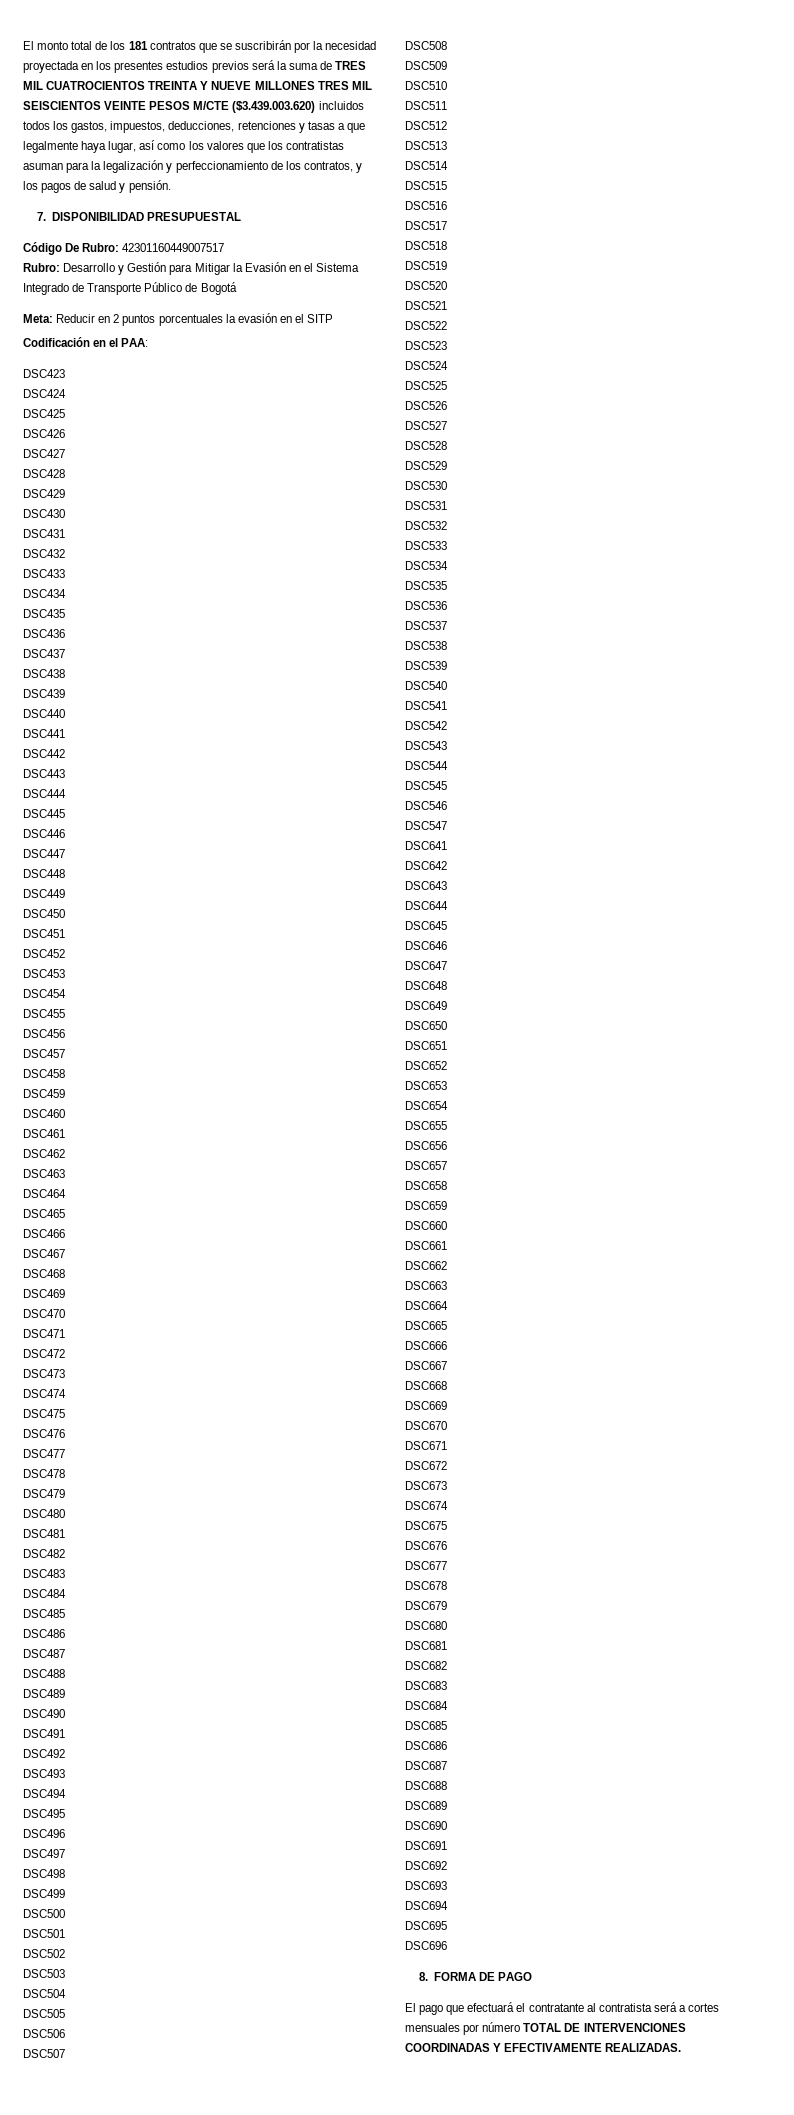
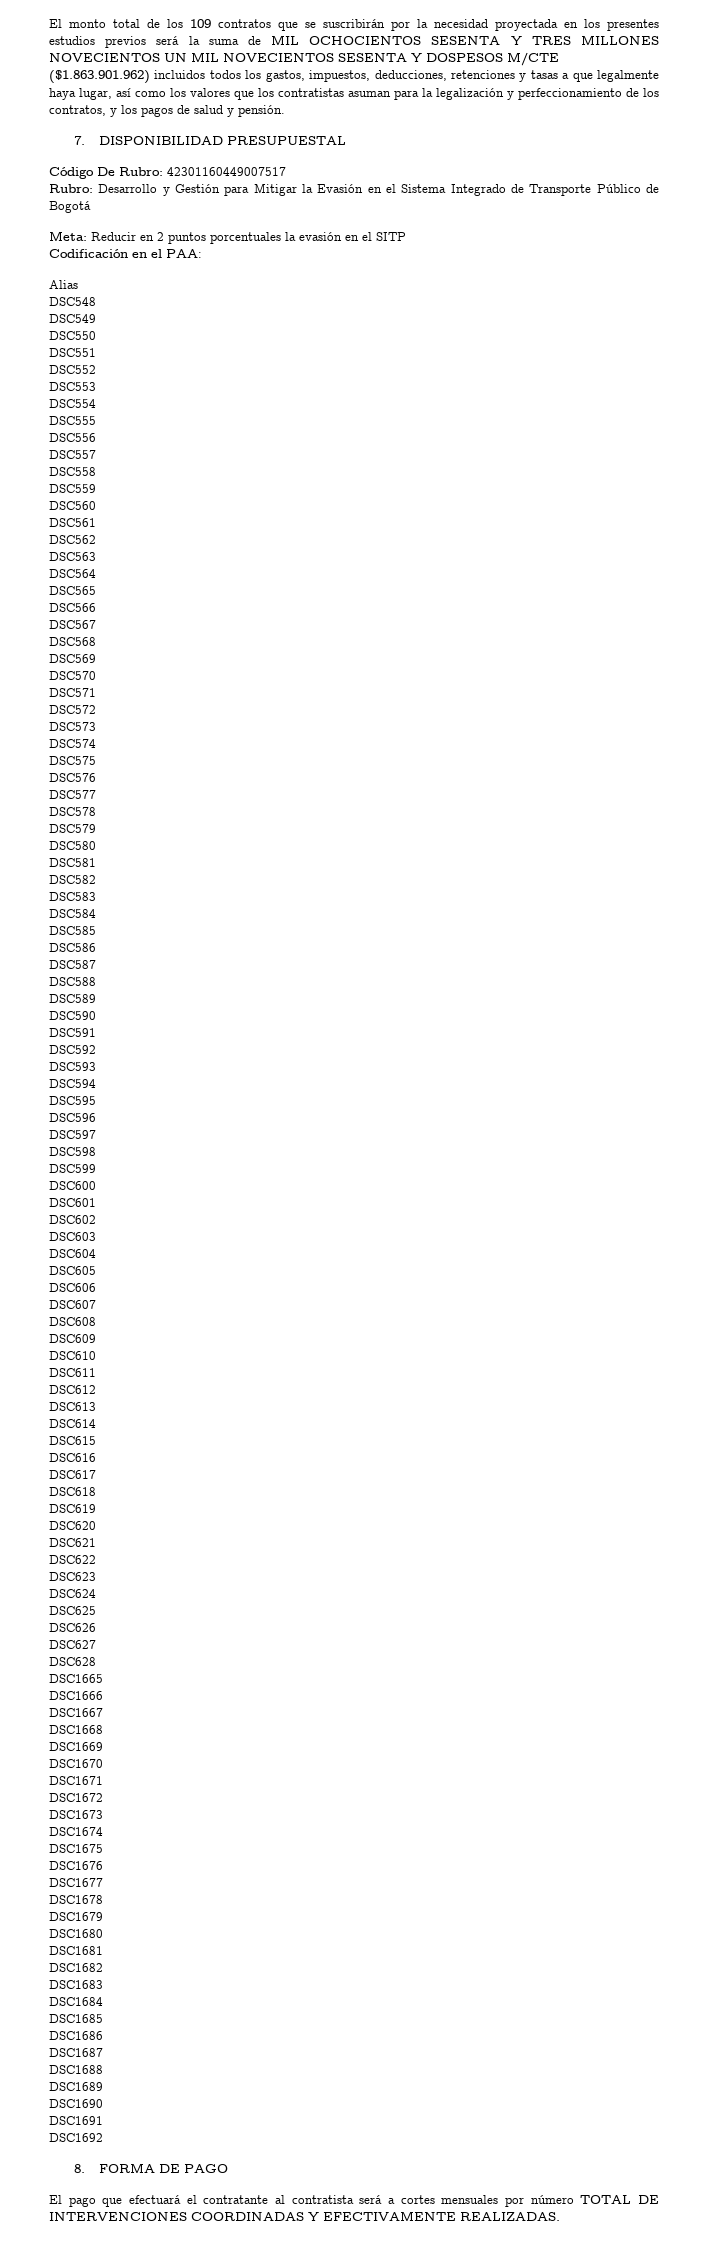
- El monto total de los 181 contratos que se suscribirán por la necesidad proyectada en los presentes estudios previos será la suma de TRES MIL CUATROCIENTOS TREINTA Y NUEVE MILLONES TRES MIL SEISCIENTOS VEINTE PESOS M/CTE ($3.439.003.620) incluidos todos los gastos, impuestos, deducciones, retenciones y tasas a que legalmente haya lugar, así como los valores que los contratistas asuman para la legalización y perfeccionamiento de los contratos, y los pagos de salud y pensión.
+ El monto total de los 109 contratos que se suscribirán por la necesidad proyectada en los presentes estudios previos será la suma de MIL OCHOCIENTOS SESENTA Y TRES MILLONES NOVECIENTOS UN MIL NOVECIENTOS SESENTA Y DOSPESOS M/CTE ($1.863.901.962) incluidos todos los gastos, impuestos, deducciones, retenciones y tasas a que legalmente haya lugar, así como los valores que los contratistas asuman para la legalización y perfeccionamiento de los contratos, y los pagos de salud y pensión.
- DSC423
- DSC424
- DSC425
- DSC426
- DSC427
- DSC428
- DSC429
- DSC430
- DSC431
- DSC432
- DSC433
- DSC434
- DSC435
- DSC436
- DSC437
- DSC438
- DSC439
- DSC440
- DSC441
- DSC442
- DSC443
- DSC444
- DSC445
- DSC446
- DSC447
- DSC448
- DSC449
- DSC450
- DSC451
- DSC452
- DSC453
- DSC454
- DSC455
- DSC456
- DSC457
- DSC458
- DSC459
- DSC460
- DSC461
- DSC462
- DSC463
- DSC464
- DSC465
- DSC466
- DSC467
- DSC468
- DSC469
- DSC470
- DSC471
- DSC472
- DSC473
- DSC474
- DSC475
- DSC476
- DSC477
- DSC478
- DSC479
- DSC480
- DSC481
- DSC482
- DSC483
- DSC484
- DSC485
- DSC486
- DSC487
- DSC488
- DSC489
- DSC490
- DSC491
- DSC492
- DSC493
- DSC494
- DSC495
- DSC496
- DSC497
- DSC498
- DSC499
- DSC500
- DSC501
- DSC502
- DSC503
- DSC504
- DSC505
- DSC506
- DSC507
- DSC508
- DSC509
- DSC510
- DSC511
- DSC512
- DSC513
- DSC514
- DSC515
- DSC516
- DSC517
- DSC518
- DSC519
- DSC520
- DSC521
- DSC522
- DSC523
- DSC524
- DSC525
- DSC526
- DSC527
- DSC528
- DSC529
- DSC530
- DSC531
- DSC532
- DSC533
- DSC534
- DSC535
- DSC536
- DSC537
- DSC538
- DSC539
- DSC540
- DSC541
- DSC542
- DSC543
- DSC544
- DSC545
- DSC546
- DSC547
- DSC641
- DSC642
- DSC643
- DSC644
- DSC645
- DSC646
- DSC647
- DSC648
- DSC649
- DSC650
- DSC651
- DSC652
- DSC653
- DSC654
- DSC655
- DSC656
- DSC657
- DSC658
- DSC659
- DSC660
- DSC661
- DSC662
- DSC663
- DSC664
- DSC665
- DSC666
- DSC667
- DSC668
- DSC669
- DSC670
- DSC671
- DSC672
- DSC673
- DSC674
- DSC675
- DSC676
- DSC677
- DSC678
- DSC679
- DSC680
- DSC681
- DSC682
- DSC683
- DSC684
- DSC685
- DSC686
- DSC687
- DSC688
- DSC689
- DSC690
- DSC691
- DSC692
- DSC693
- DSC694
- DSC695
- DSC696
+ Alias
+ DSC548
+ DSC549
+ DSC550
+ DSC551
+ DSC552
+ DSC553
+ DSC554
+ DSC555
+ DSC556
+ DSC557
+ DSC558
+ DSC559
+ DSC560
+ DSC561
+ DSC562
+ DSC563
+ DSC564
+ DSC565
+ DSC566
+ DSC567
+ DSC568
+ DSC569
+ DSC570
+ DSC571
+ DSC572
+ DSC573
+ DSC574
+ DSC575
+ DSC576
+ DSC577
+ DSC578
+ DSC579
+ DSC580
+ DSC581
+ DSC582
+ DSC583
+ DSC584
+ DSC585
+ DSC586
+ DSC587
+ DSC588
+ DSC589
+ DSC590
+ DSC591
+ DSC592
+ DSC593
+ DSC594
+ DSC595
+ DSC596
+ DSC597
+ DSC598
+ DSC599
+ DSC600
+ DSC601
+ DSC602
+ DSC603
+ DSC604
+ DSC605
+ DSC606
+ DSC607
+ DSC608
+ DSC609
+ DSC610
+ DSC611
+ DSC612
+ DSC613
+ DSC614
+ DSC615
+ DSC616
+ DSC617
+ DSC618
+ DSC619
+ DSC620
+ DSC621
+ DSC622
+ DSC623
+ DSC624
+ DSC625
+ DSC626
+ DSC627
+ DSC628
+ DSC1665
+ DSC1666
+ DSC1667
+ DSC1668
+ DSC1669
+ DSC1670
+ DSC1671
+ DSC1672
+ DSC1673
+ DSC1674
+ DSC1675
+ DSC1676
+ DSC1677
+ DSC1678
+ DSC1679
+ DSC1680
+ DSC1681
+ DSC1682
+ DSC1683
+ DSC1684
+ DSC1685
+ DSC1686
+ DSC1687
+ DSC1688
+ DSC1689
+ DSC1690
+ DSC1691
+ DSC1692

